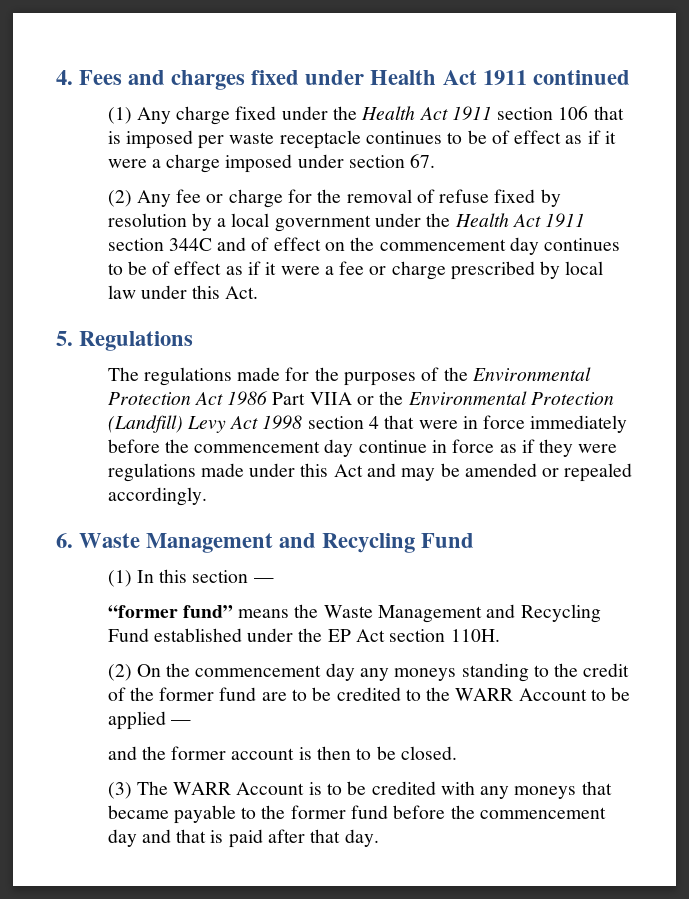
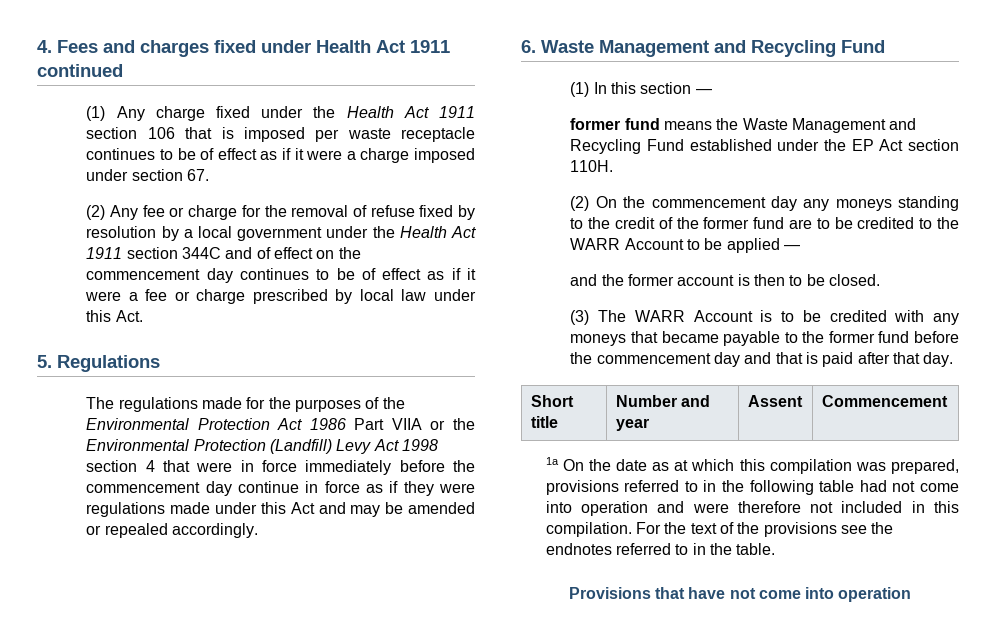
- “former fund” means the Waste Management and Recycling Fund established under the EP Act section 110H.
+ former fund means the Waste Management and Recycling Fund established under the EP Act section 110H.
+ Short title | Number and year | Assent | Commencement
+ 1a On the date as at which this compilation was prepared, provisions referred to in the following table had not come into operation and were therefore not included in this compilation. For the text of the provisions see the endnotes referred to in the table.
+ Provisions that have not come into operation

